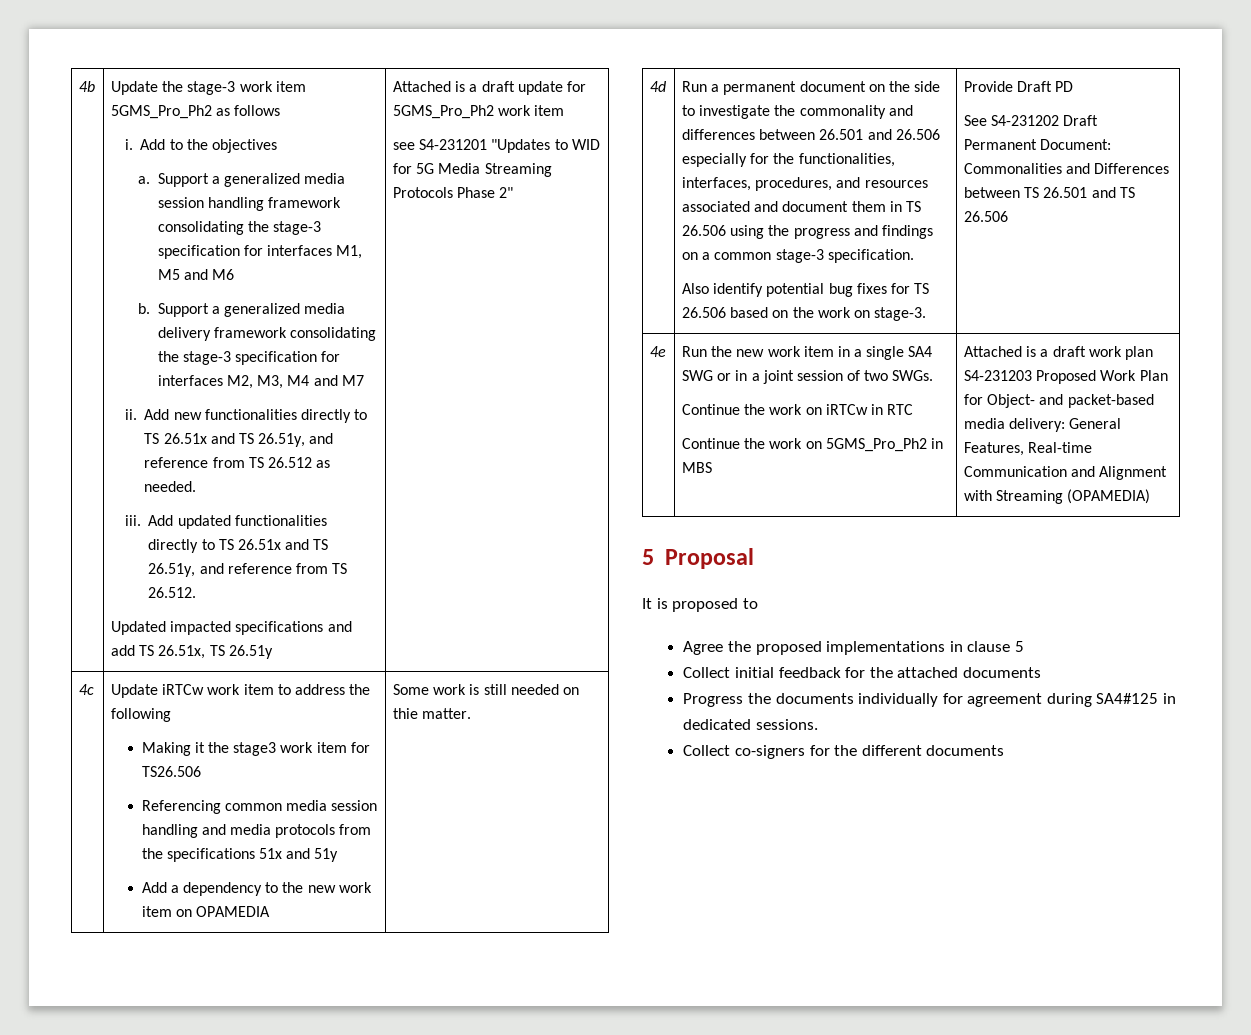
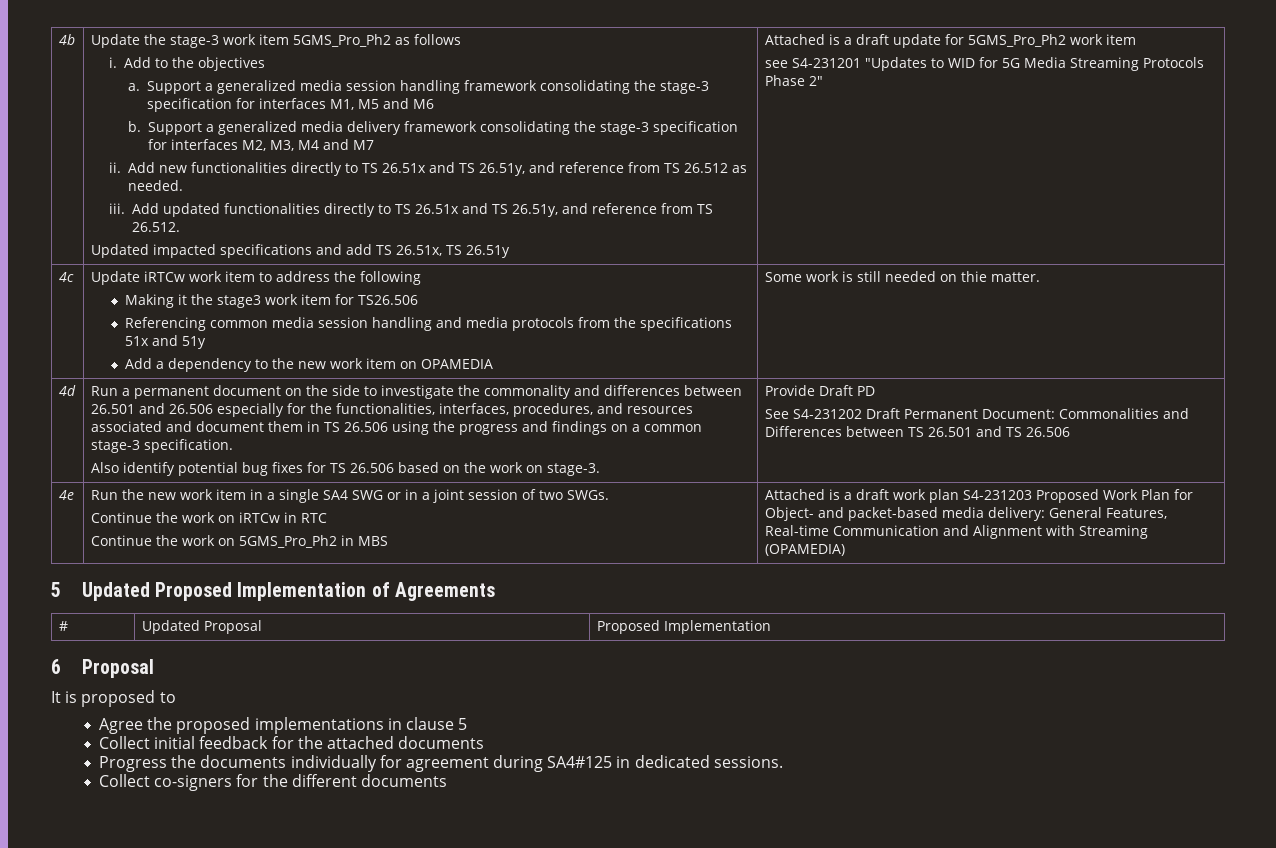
- 5 Proposal
+ 5 Updated Proposed Implementation of Agreements
+ # | Updated Proposal | Proposed Implementation
+ 6 Proposal

